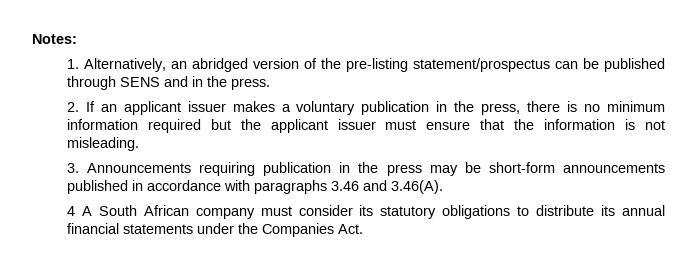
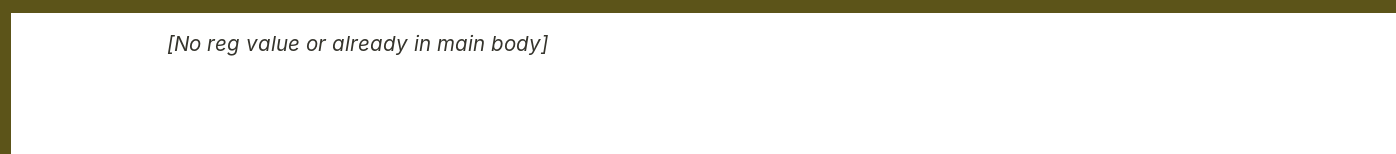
- Notes:
- 1. Alternatively, an abridged version of the pre-listing statement/prospectus can be published through SENS and in the press.
- 2. If an applicant issuer makes a voluntary publication in the press, there is no minimum information required but the applicant issuer must ensure that the information is not misleading.
- 3. Announcements requiring publication in the press may be short-form announcements published in accordance with paragraphs 3.46 and 3.46(A).
- 4 A South African company must consider its statutory obligations to distribute its annual financial statements under the Companies Act.
+ [No reg value or already in main body]

